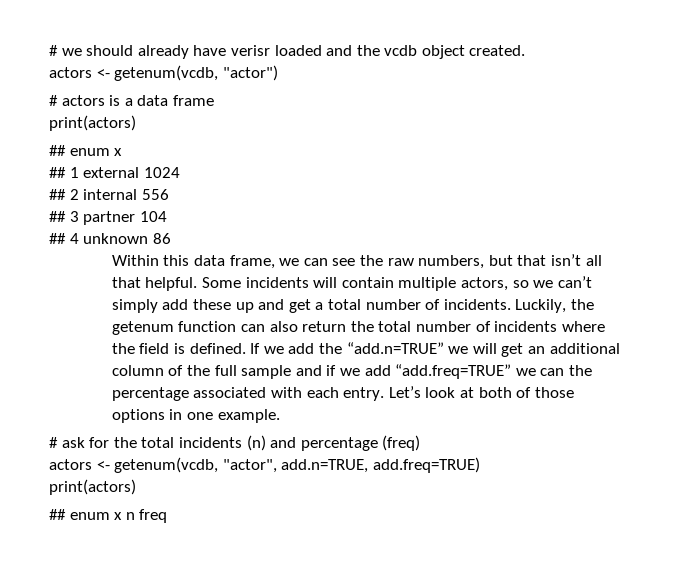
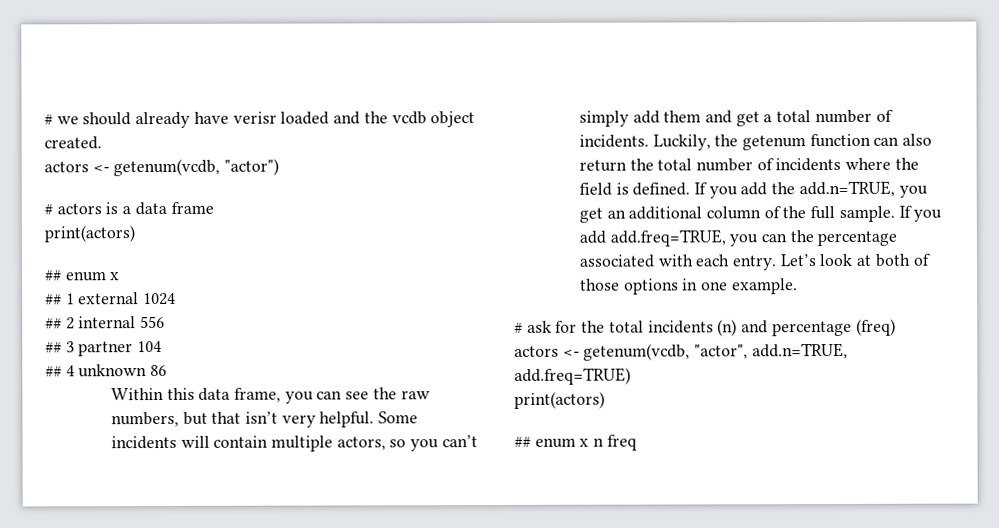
- Within this data frame, we can see the raw numbers, but that isn’t all that helpful.
+ Within this data frame, you can see the raw numbers, but that isn’t very helpful.
- Some incidents will contain multiple actors, so we can’t simply add these up and get a total number of incidents.
+ Some incidents will contain multiple actors, so you can’t simply add them and get a total number of incidents.
- If we add the “add.n=TRUE” we will get an additional column of the full sample and if we add “add.freq=TRUE” we can the percentage associated with each entry.
+ If you add the add.n=TRUE, you get an additional column of the full sample. If you add add.freq=TRUE, you can the percentage associated with each entry.

